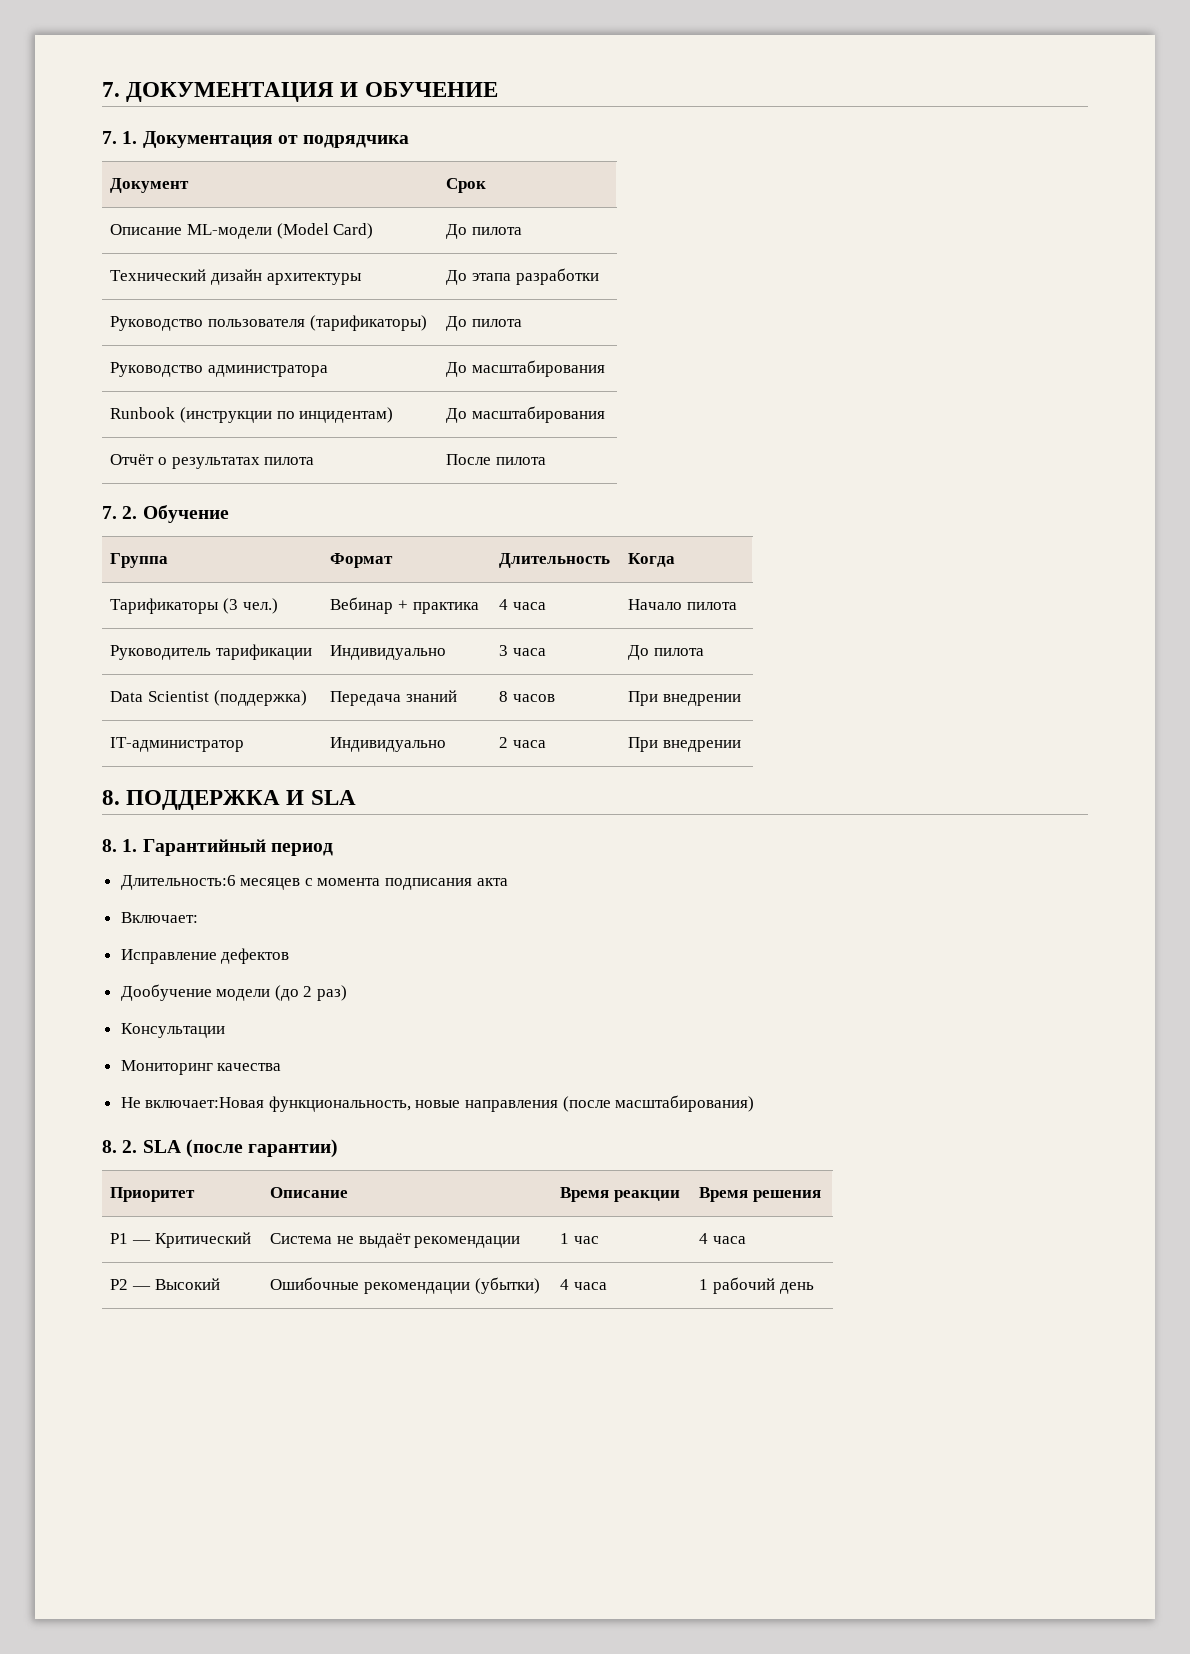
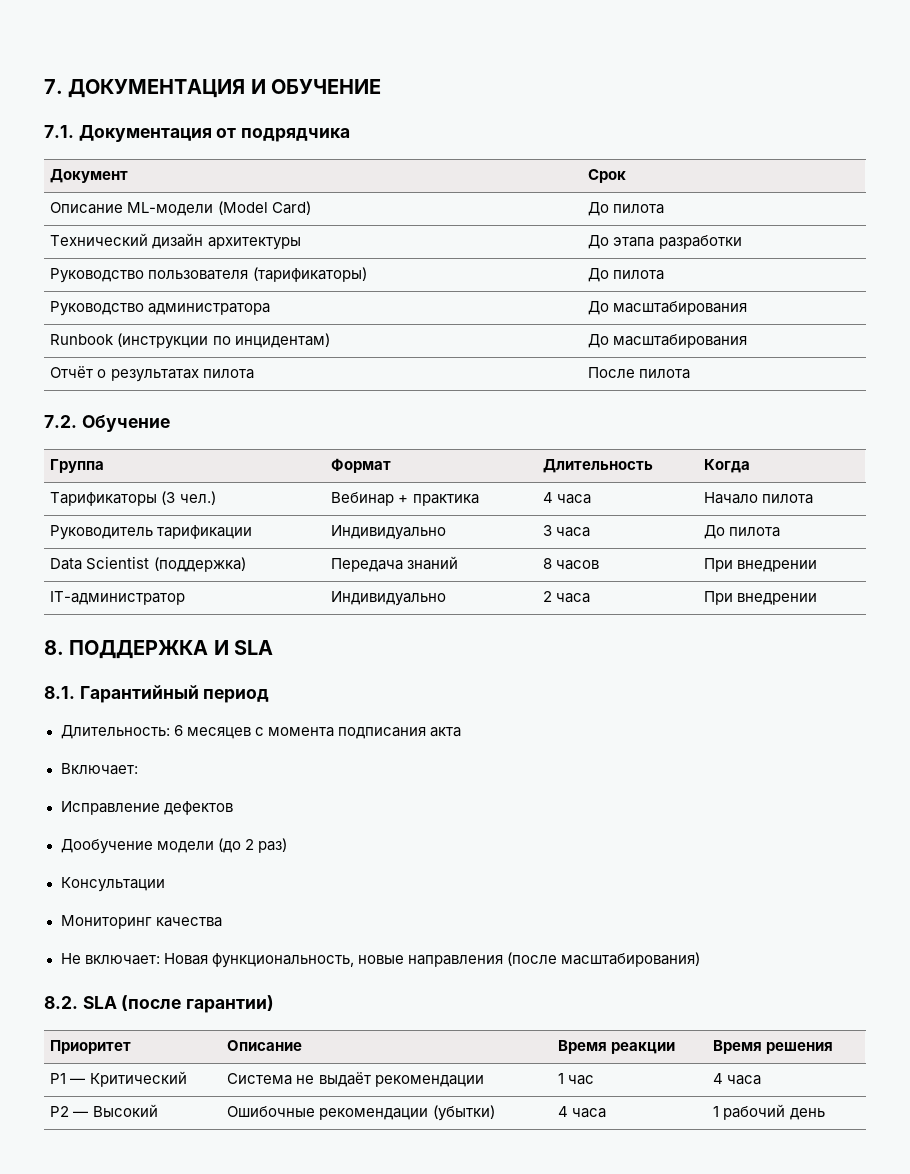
- 7. 1. Документация от подрядчика
+ 7.1. Документация от подрядчика
- 7. 2. Обучение
+ 7.2. Обучение
- 8. 1. Гарантийный период
+ 8.1. Гарантийный период
- Длительность:6 месяцев с момента подписания акта
+ Длительность: 6 месяцев с момента подписания акта
- Не включает:Новая функциональность, новые направления (после масштабирования)
+ Не включает: Новая функциональность, новые направления (после масштабирования)
- 8. 2. SLA (после гарантии)
+ 8.2. SLA (после гарантии)

